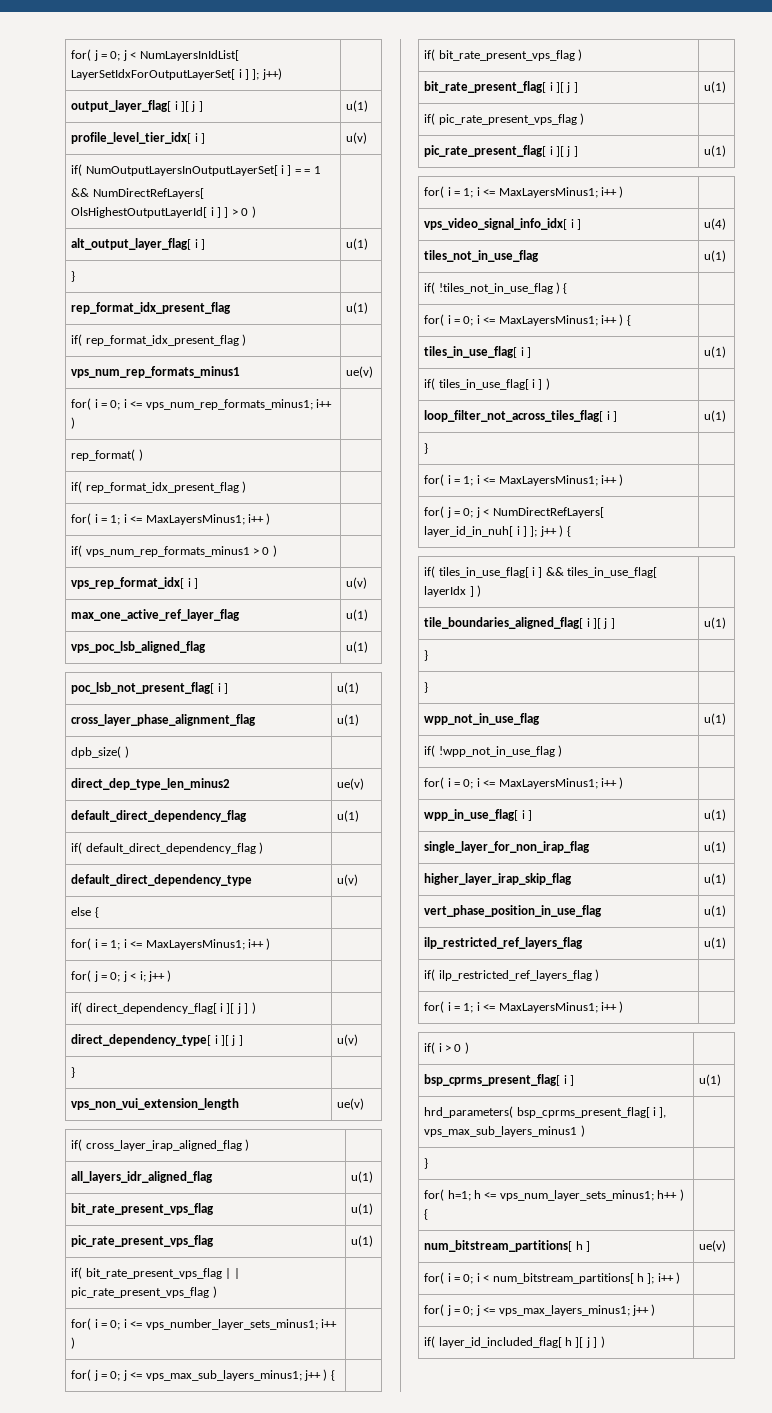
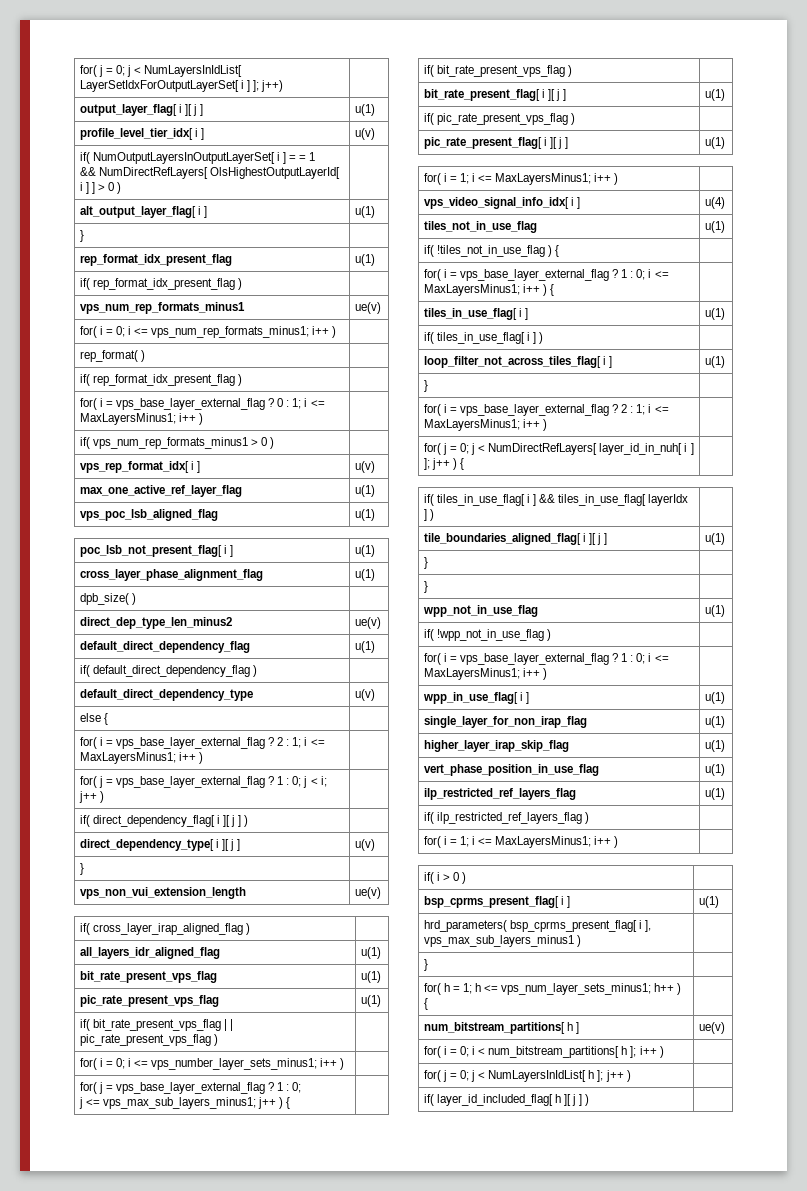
  rep_format( ) |
  if( rep_format_idx_present_flag ) |
- for( i = 1; i <= MaxLayersMinus1; i++ ) |
+ for( i = vps_base_layer_external_flag ? 0 : 1; i <= MaxLayersMinus1; i++ ) |
  else { |
- for( i = 1; i <= MaxLayersMinus1; i++ ) |
- for( j = 0; j < i; j++ ) |
+ for( i = vps_base_layer_external_flag ? 2 : 1; i <= MaxLayersMinus1; i++ ) |
+ for( j = vps_base_layer_external_flag ? 1 : 0; j < i; j++ ) |
  for( i = 0; i <= vps_number_layer_sets_minus1; i++ ) |
- for( j = 0; j <= vps_max_sub_layers_minus1; j++ ) { |
+ for( j = vps_base_layer_external_flag ? 1 : 0;
+ j <= vps_max_sub_layers_minus1; j++ ) { |
- for( i = 0; i <= MaxLayersMinus1; i++ ) { |
+ for( i = vps_base_layer_external_flag ? 1 : 0; i <= MaxLayersMinus1; i++ ) { |
  loop_filter_not_across_tiles_flag[ i ] | u(1)
  } |
- for( i = 1; i <= MaxLayersMinus1; i++ ) |
+ for( i = vps_base_layer_external_flag ? 2 : 1; i <= MaxLayersMinus1; i++ ) |
- for( i = 0; i <= MaxLayersMinus1; i++ ) |
+ for( i = vps_base_layer_external_flag ? 1 : 0; i <= MaxLayersMinus1; i++ ) |
- for( h=1; h <= vps_num_layer_sets_minus1; h++ ) { |
+ for( h = 1; h <= vps_num_layer_sets_minus1; h++ ) { |
- for( j = 0; j <= vps_max_layers_minus1; j++ ) |
+ for( j = 0; j < NumLayersInIdList[ h ]; j++ ) |

